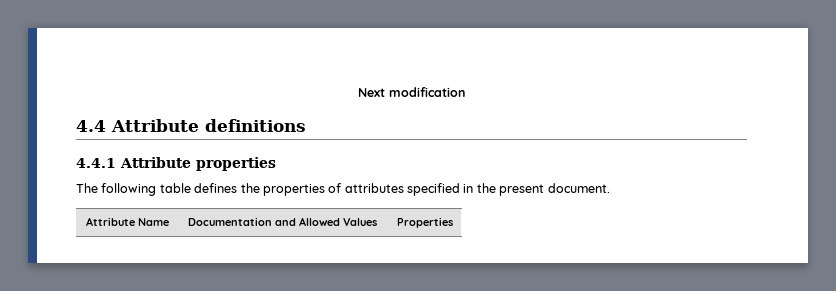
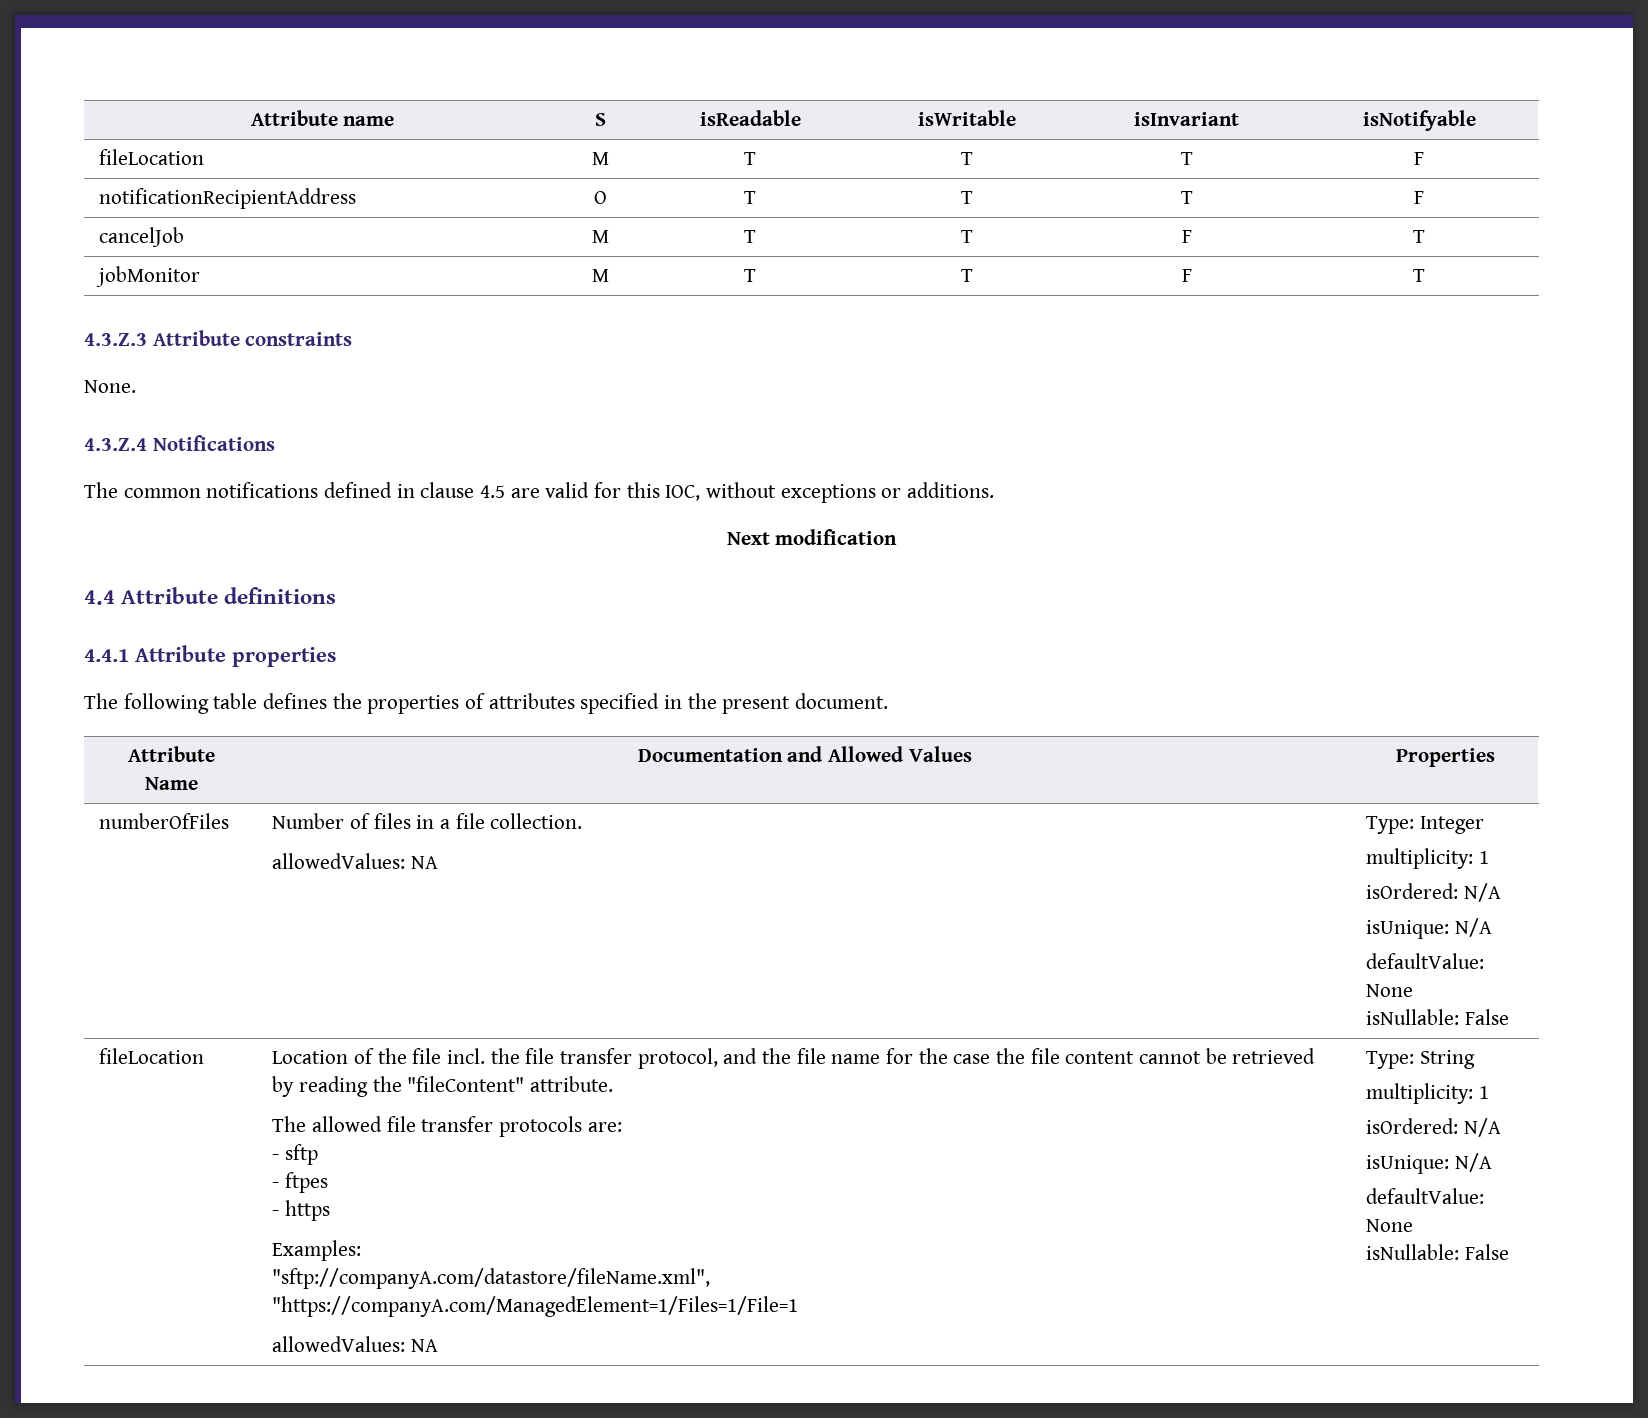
+ Attribute name | S | isReadable | isWritable | isInvariant | isNotifyable
+ fileLocation | M | T | T | T | F
+ notificationRecipientAddress | O | T | T | T | F
+ cancelJob | M | T | T | F | T
+ jobMonitor | M | T | T | F | T
+ 4.3.Z.3 Attribute constraints
+ None.
+ 4.3.Z.4 Notifications
+ The common notifications defined in clause 4.5 are valid for this IOC, without exceptions or additions.
+ numberOfFiles | Number of files in a file collection.
+ allowedValues: NA | Type: Integer
+ multiplicity: 1
+ isOrdered: N/A
+ isUnique: N/A
+ defaultValue: None
+ isNullable: False
+ fileLocation | Location of the file incl. the file transfer protocol, and the file name for the case the file content cannot be retrieved by reading the "fileContent" attribute.
+ The allowed file transfer protocols are:
+ - sftp
+ - ftpes
+ - https
+ Examples:
+ "sftp://companyA.com/datastore/fileName.xml",
+ "https://companyA.com/ManagedElement=1/Files=1/File=1
+ allowedValues: NA | Type: String
+ multiplicity: 1
+ isOrdered: N/A
+ isUnique: N/A
+ defaultValue: None
+ isNullable: False

